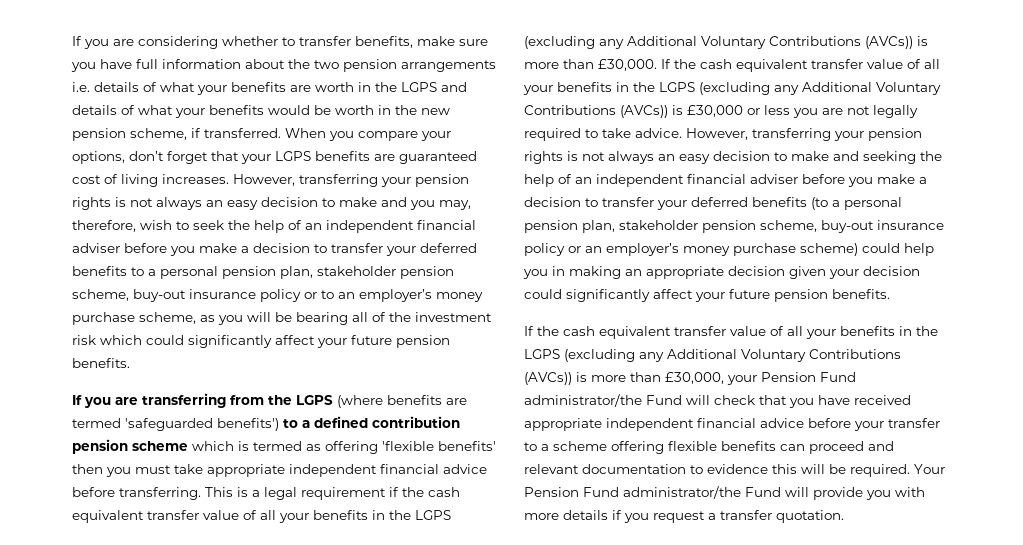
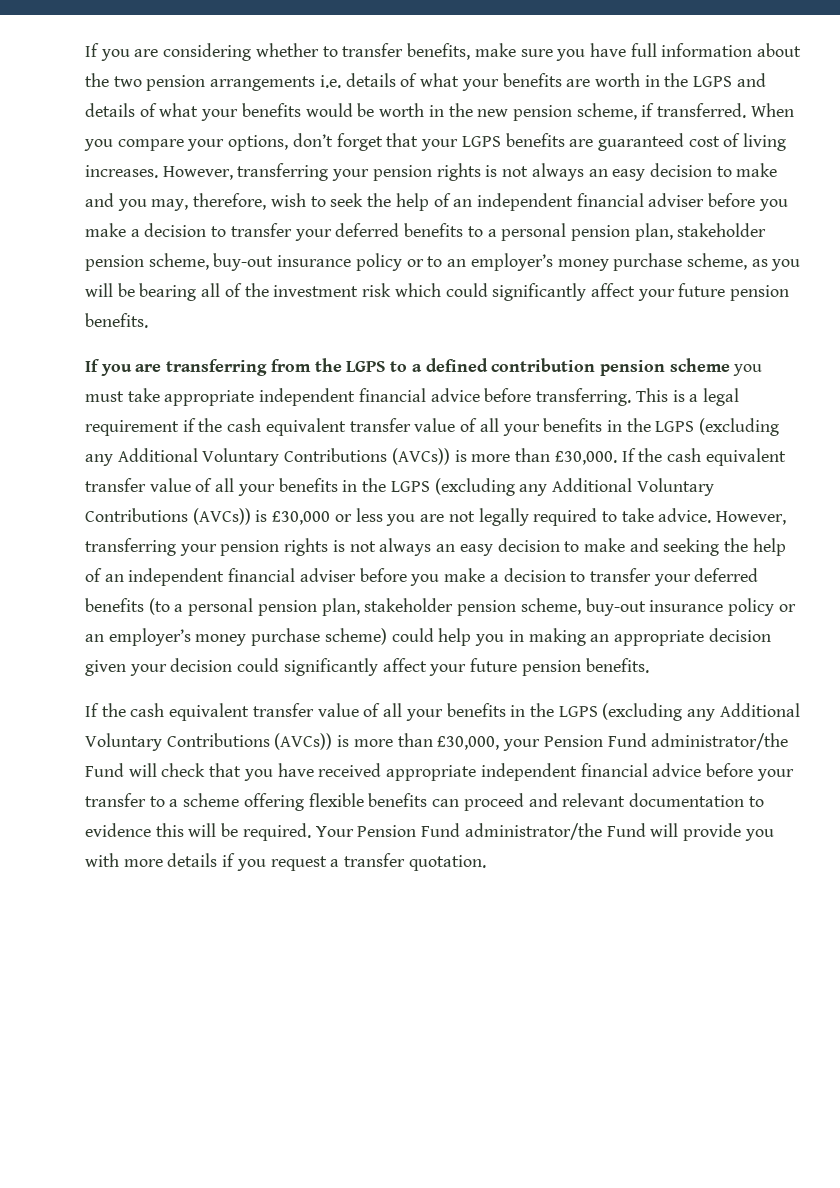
- If you are transferring from the LGPS (where benefits are termed 'safeguarded benefits') to a defined contribution pension scheme which is termed as offering 'flexible benefits' then you must take appropriate independent financial advice before transferring.
+ If you are transferring from the LGPS to a defined contribution pension scheme you must take appropriate independent financial advice before transferring.

